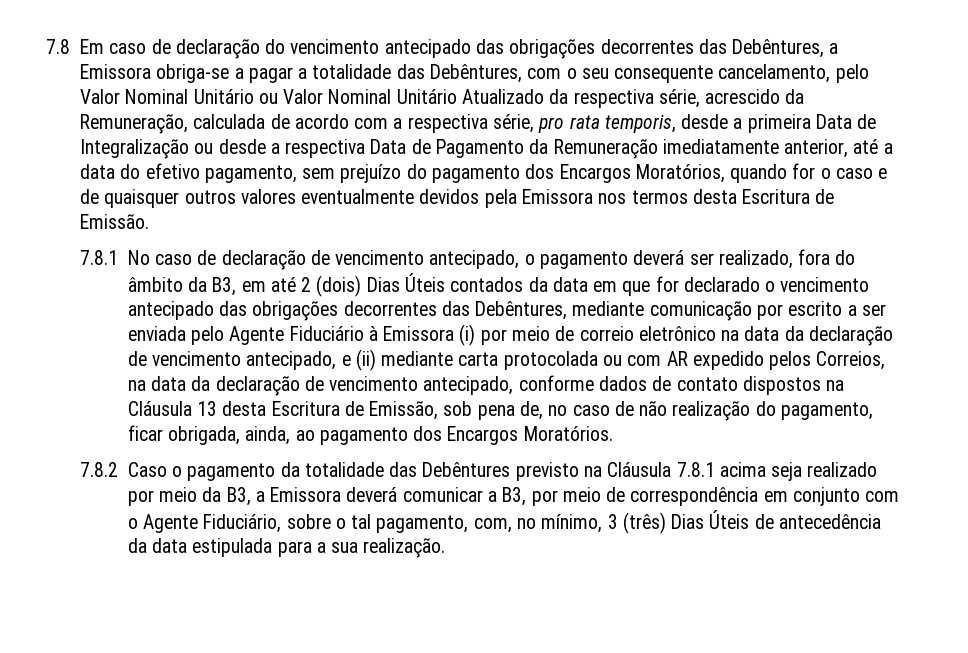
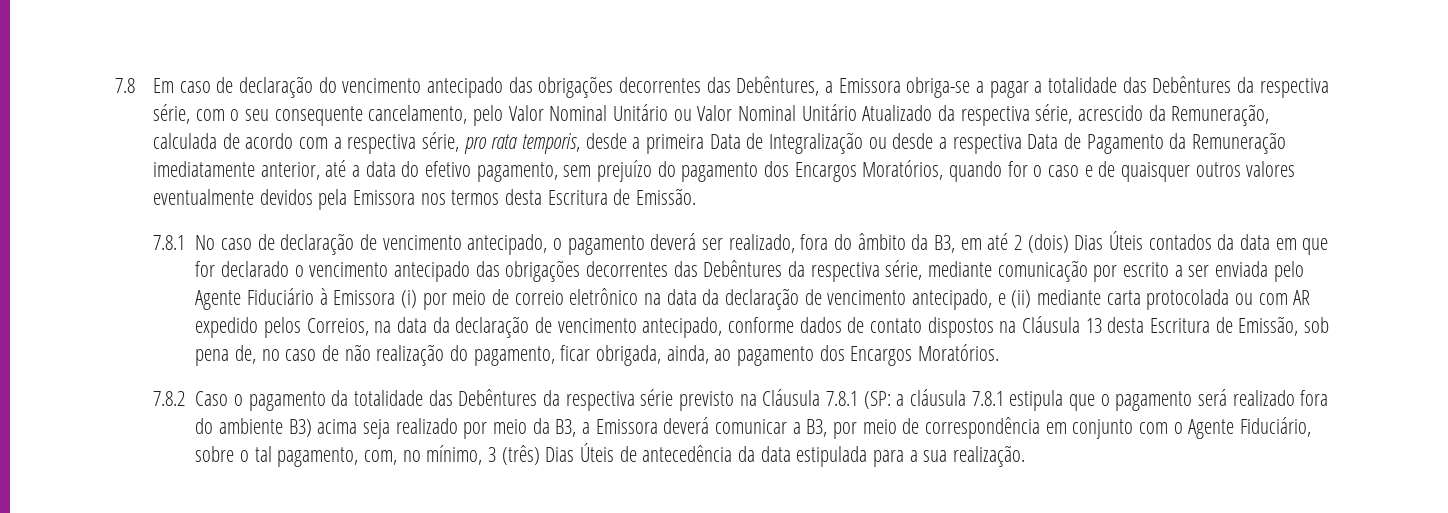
- 7.8 Em caso de declaração do vencimento antecipado das obrigações decorrentes das Debêntures, a Emissora obriga-se a pagar a totalidade das Debêntures, com o seu consequente cancelamento, pelo Valor Nominal Unitário ou Valor Nominal Unitário Atualizado da respectiva série, acrescido da Remuneração, calculada de acordo com a respectiva série, pro rata temporis, desde a primeira Data de Integralização ou desde a respectiva Data de Pagamento da Remuneração imediatamente anterior, até a data do efetivo pagamento, sem prejuízo do pagamento dos Encargos Moratórios, quando for o caso e de quaisquer outros valores eventualmente devidos pela Emissora nos termos desta Escritura de Emissão.
+ 7.8 Em caso de declaração do vencimento antecipado das obrigações decorrentes das Debêntures, a Emissora obriga-se a pagar a totalidade das Debêntures da respectiva série, com o seu consequente cancelamento, pelo Valor Nominal Unitário ou Valor Nominal Unitário Atualizado da respectiva série, acrescido da Remuneração, calculada de acordo com a respectiva série, pro rata temporis, desde a primeira Data de Integralização ou desde a respectiva Data de Pagamento da Remuneração imediatamente anterior, até a data do efetivo pagamento, sem prejuízo do pagamento dos Encargos Moratórios, quando for o caso e de quaisquer outros valores eventualmente devidos pela Emissora nos termos desta Escritura de Emissão.
- 7.8.1 No caso de declaração de vencimento antecipado, o pagamento deverá ser realizado, fora do âmbito da B3, em até 2 (dois) Dias Úteis contados da data em que for declarado o vencimento antecipado das obrigações decorrentes das Debêntures, mediante comunicação por escrito a ser enviada pelo Agente Fiduciário à Emissora (i) por meio de correio eletrônico na data da declaração de vencimento antecipado, e (ii) mediante carta protocolada ou com AR expedido pelos Correios, na data da declaração de vencimento antecipado, conforme dados de contato dispostos na Cláusula 13 desta Escritura de Emissão, sob pena de, no caso de não realização do pagamento, ficar obrigada, ainda, ao pagamento dos Encargos Moratórios.
+ 7.8.1 No caso de declaração de vencimento antecipado, o pagamento deverá ser realizado, fora do âmbito da B3, em até 2 (dois) Dias Úteis contados da data em que for declarado o vencimento antecipado das obrigações decorrentes das Debêntures da respectiva série, mediante comunicação por escrito a ser enviada pelo Agente Fiduciário à Emissora (i) por meio de correio eletrônico na data da declaração de vencimento antecipado, e (ii) mediante carta protocolada ou com AR expedido pelos Correios, na data da declaração de vencimento antecipado, conforme dados de contato dispostos na Cláusula 13 desta Escritura de Emissão, sob pena de, no caso de não realização do pagamento, ficar obrigada, ainda, ao pagamento dos Encargos Moratórios.
- 7.8.2 Caso o pagamento da totalidade das Debêntures previsto na Cláusula 7.8.1 acima seja realizado por meio da B3, a Emissora deverá comunicar a B3, por meio de correspondência em conjunto com o Agente Fiduciário, sobre o tal pagamento, com, no mínimo, 3 (três) Dias Úteis de antecedência da data estipulada para a sua realização.
+ 7.8.2 Caso o pagamento da totalidade das Debêntures da respectiva série previsto na Cláusula 7.8.1 (SP: a cláusula 7.8.1 estipula que o pagamento será realizado fora do ambiente B3) acima seja realizado por meio da B3, a Emissora deverá comunicar a B3, por meio de correspondência em conjunto com o Agente Fiduciário, sobre o tal pagamento, com, no mínimo, 3 (três) Dias Úteis de antecedência da data estipulada para a sua realização.

